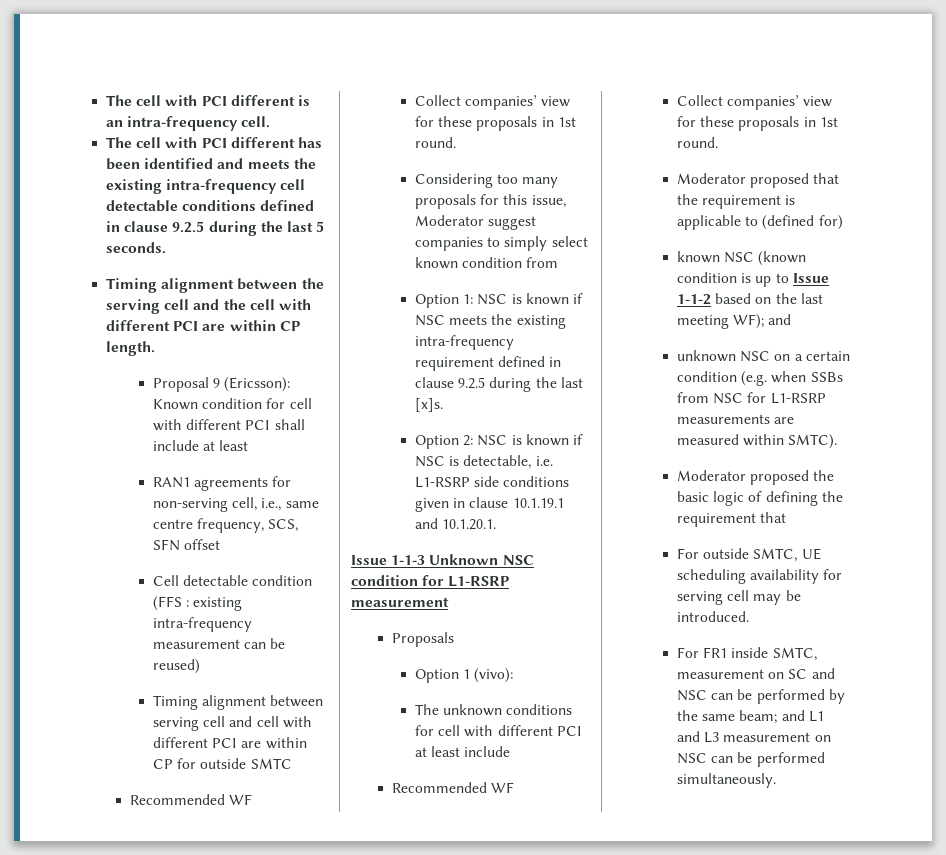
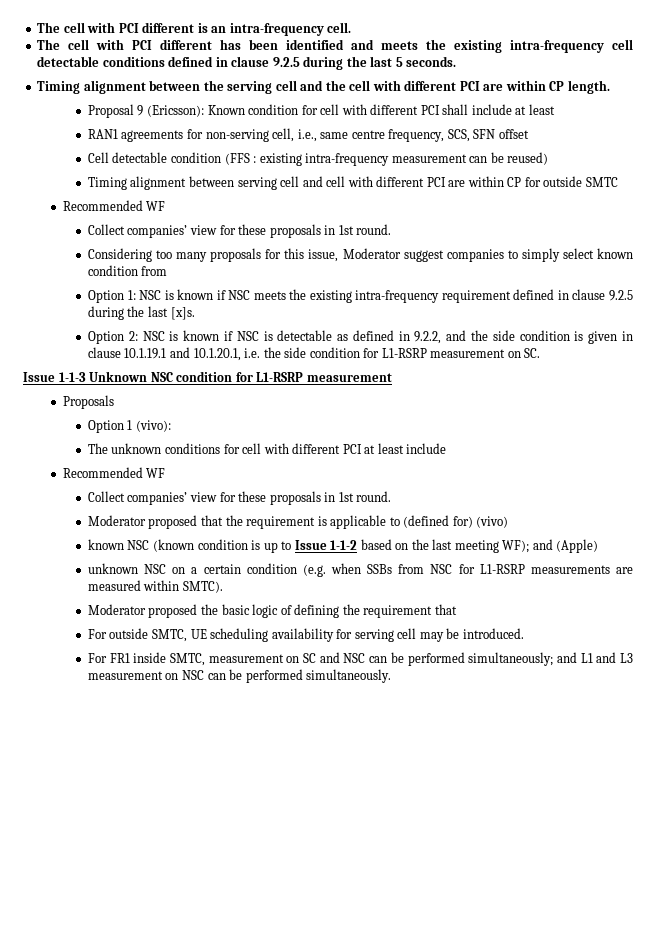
- Option 2: NSC is known if NSC is detectable, i.e. L1-RSRP side conditions given in clause 10.1.19.1 and 10.1.20.1.
+ Option 2: NSC is known if NSC is detectable as defined in 9.2.2, and the side condition is given in clause 10.1.19.1 and 10.1.20.1, i.e. the side condition for L1-RSRP measurement on SC.
- Moderator proposed that the requirement is applicable to (defined for)
+ Moderator proposed that the requirement is applicable to (defined for) (vivo)
- known NSC (known condition is up to Issue 1-1-2 based on the last meeting WF); and
+ known NSC (known condition is up to Issue 1-1-2 based on the last meeting WF); and (Apple)
- For FR1 inside SMTC, measurement on SC and NSC can be performed by the same beam; and L1 and L3 measurement on NSC can be performed simultaneously.
+ For FR1 inside SMTC, measurement on SC and NSC can be performed simultaneously; and L1 and L3 measurement on NSC can be performed simultaneously.

